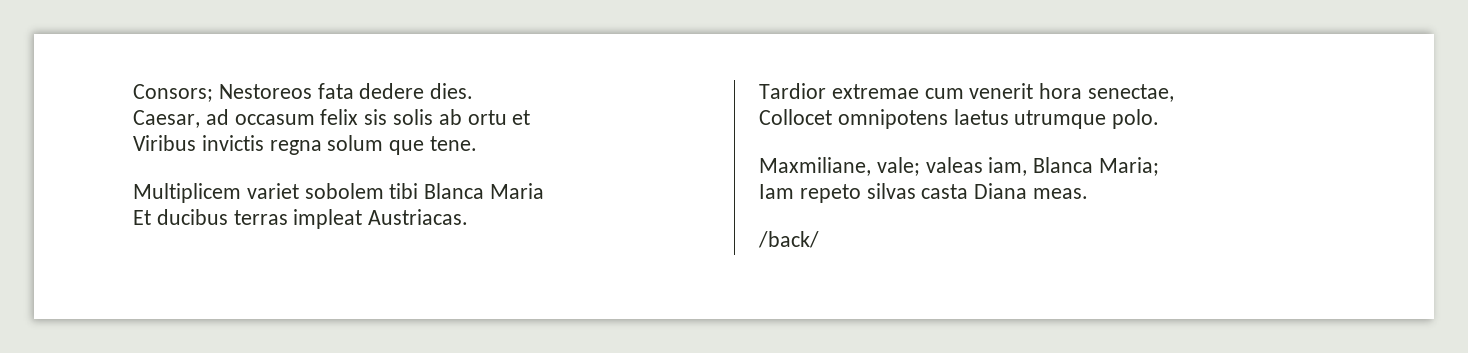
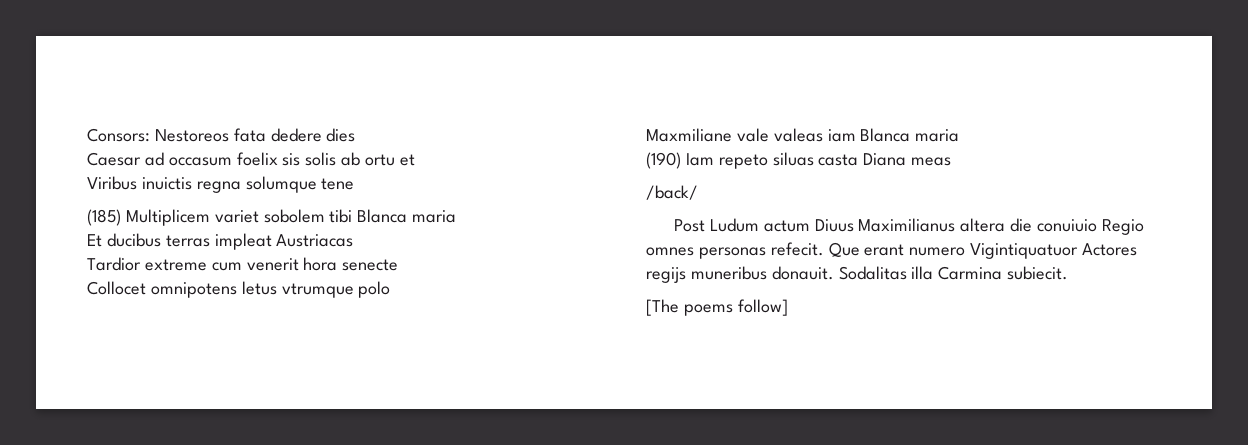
- Consors; Nestoreos fata dedere dies.
- Caesar, ad occasum felix sis solis ab ortu et
+ Consors: Nestoreos fata dedere dies
+ Caesar ad occasum foelix sis solis ab ortu et
- Viribus invictis regna solum que tene.
- Multiplicem variet sobolem tibi Blanca Maria
+ Viribus inuictis regna solumque tene
+ (185) Multiplicem variet sobolem tibi Blanca maria
- Et ducibus terras impleat Austriacas.
+ Et ducibus terras impleat Austriacas
- Tardior extremae cum venerit hora senectae,
+ Tardior extreme cum venerit hora senecte
- Collocet omnipotens laetus utrumque polo.
- Maxmiliane, vale; valeas iam, Blanca Maria;
- Iam repeto silvas casta Diana meas.
+ Collocet omnipotens letus vtrumque polo
+ Maxmiliane vale valeas iam Blanca maria
+ (190) Iam repeto siluas casta Diana meas
+ Post Ludum actum Diuus Maximilianus altera die conuiuio Regio omnes personas refecit. Que erant numero Vigintiquatuor Actores regijs muneribus donauit. Sodalitas illa Carmina subiecit.
+ [The poems follow]

